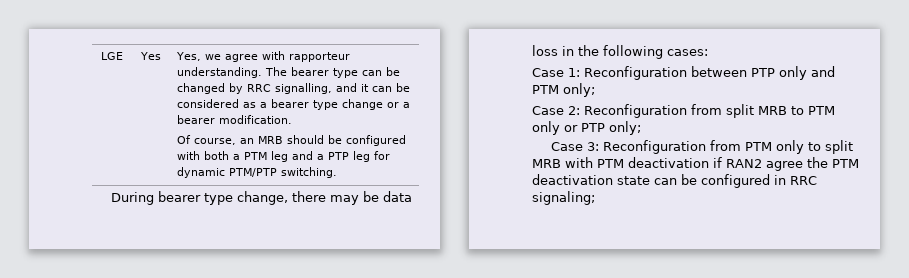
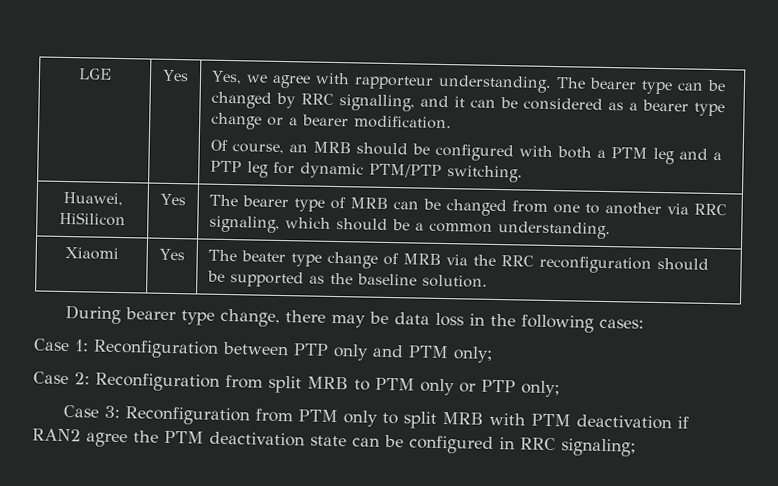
+ Huawei, HiSilicon | Yes | The bearer type of MRB can be changed from one to another via RRC signaling, which should be a common understanding.
+ Xiaomi | Yes | The beater type change of MRB via the RRC reconfiguration should be supported as the baseline solution.

